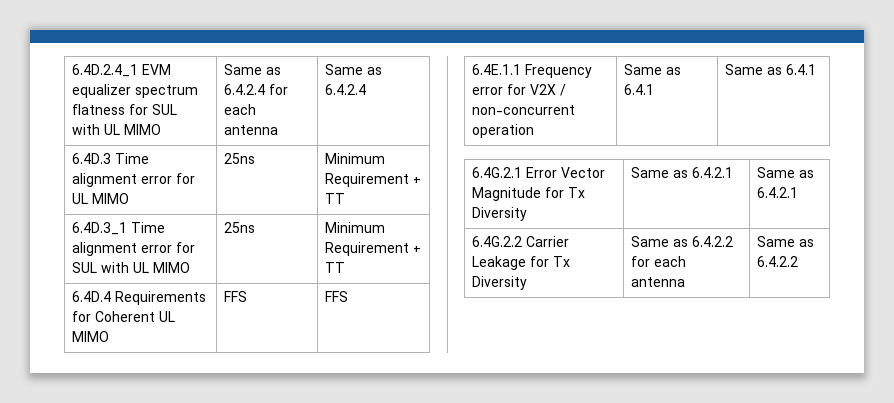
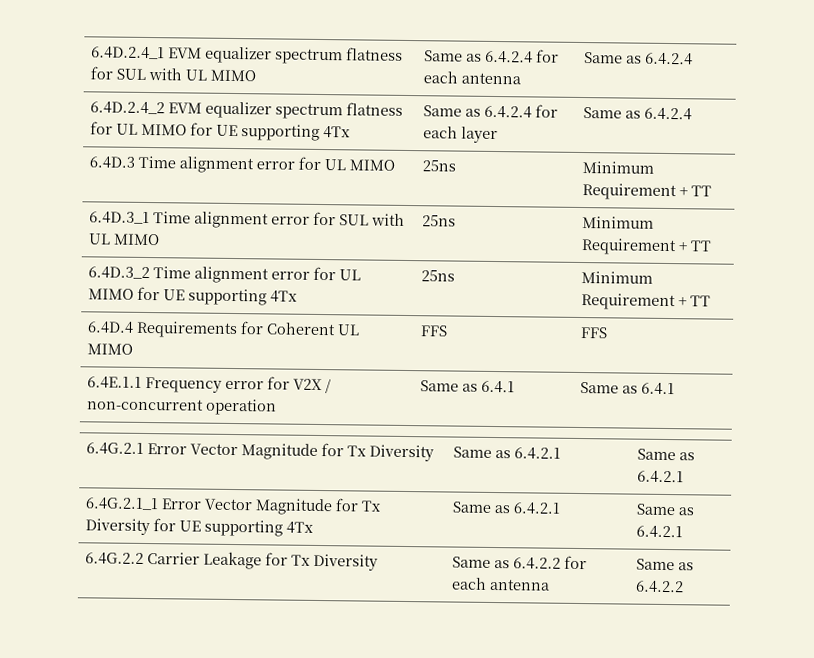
+ 6.4D.2.4_2 EVM equalizer spectrum flatness for UL MIMO for UE supporting 4Tx | Same as 6.4.2.4 for each layer | Same as 6.4.2.4
+ 6.4D.3_2 Time alignment error for UL MIMO for UE supporting 4Tx | 25ns | Minimum Requirement + TT
+ 6.4G.2.1_1 Error Vector Magnitude for Tx Diversity for UE supporting 4Tx | Same as 6.4.2.1 | Same as 6.4.2.1

